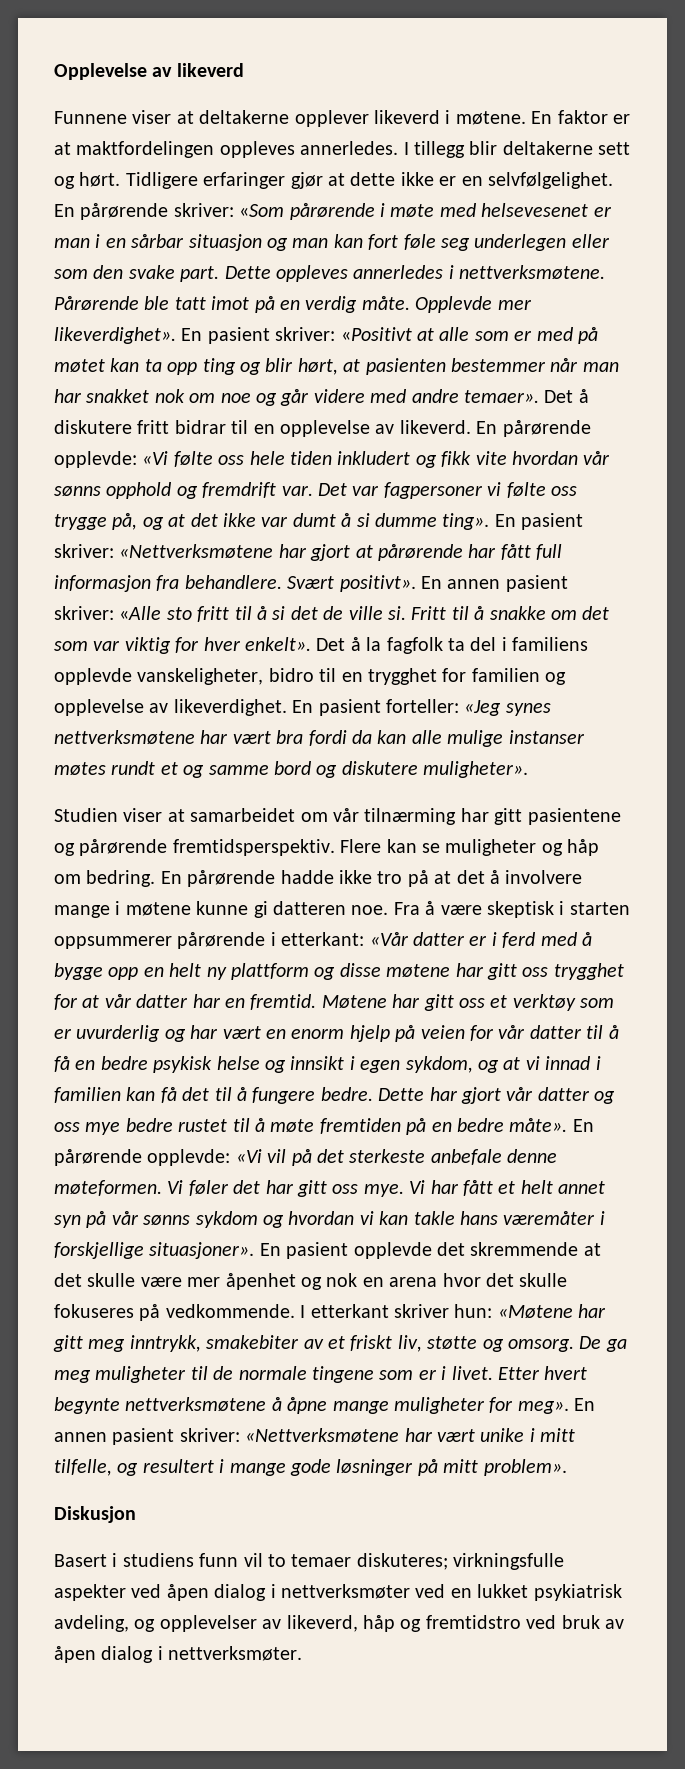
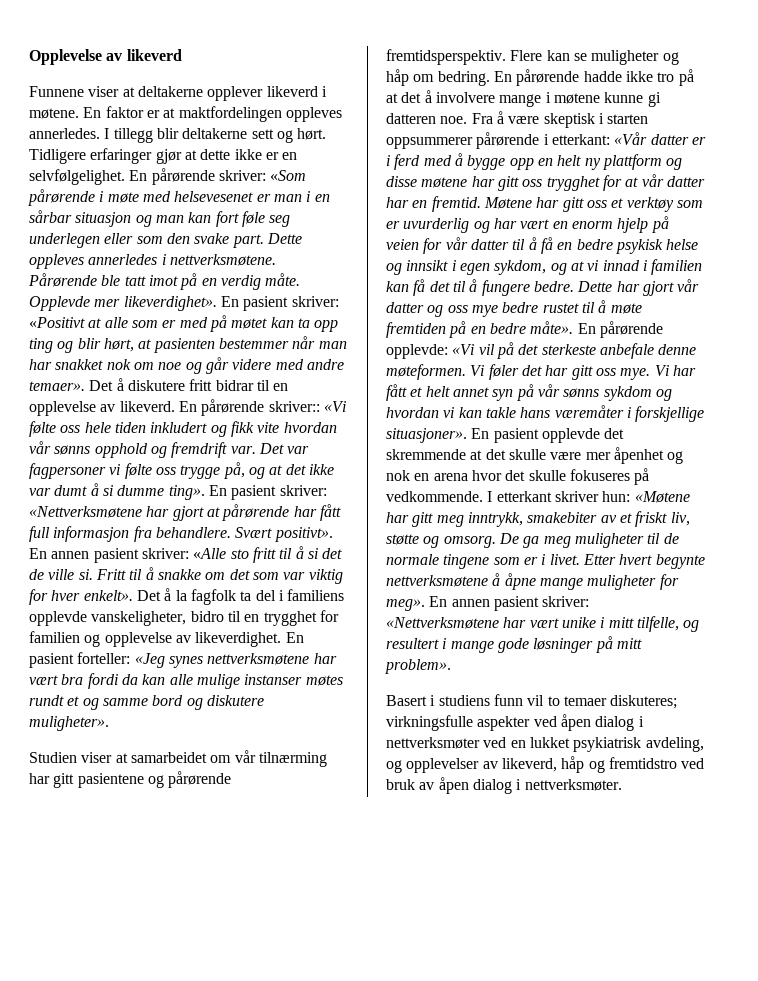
- En pårørende opplevde: «Vi følte oss hele tiden inkludert og fikk vite hvordan vår sønns opphold og fremdrift var.
+ En pårørende skriver:: «Vi følte oss hele tiden inkludert og fikk vite hvordan vår sønns opphold og fremdrift var.
- Diskusjon

